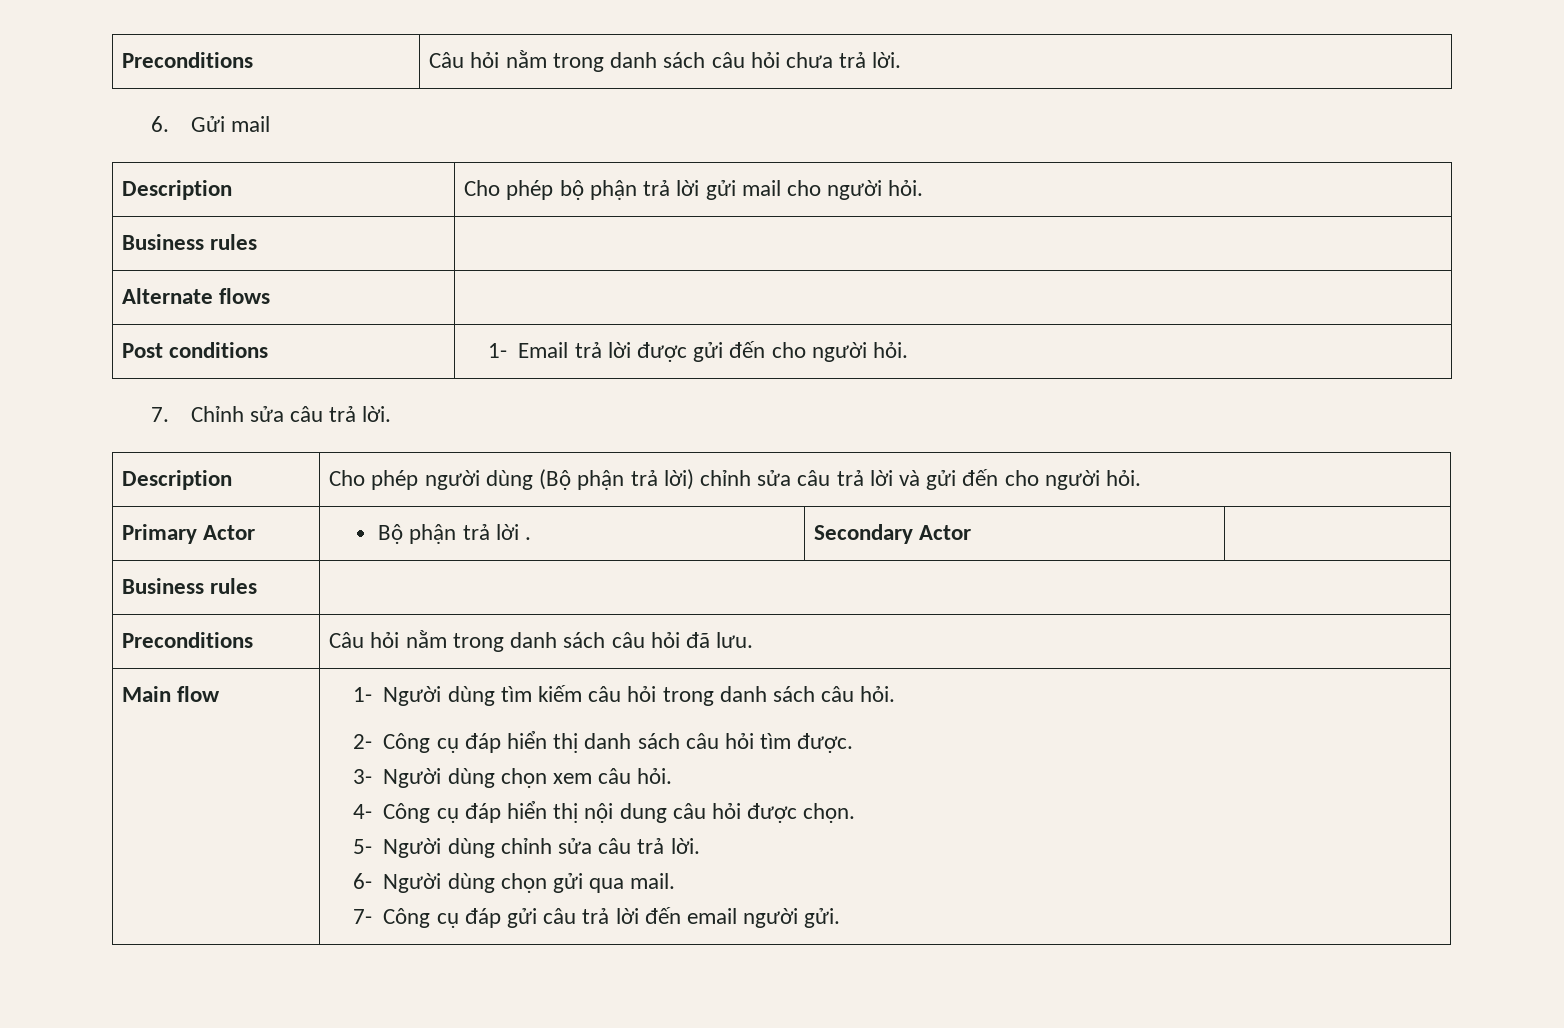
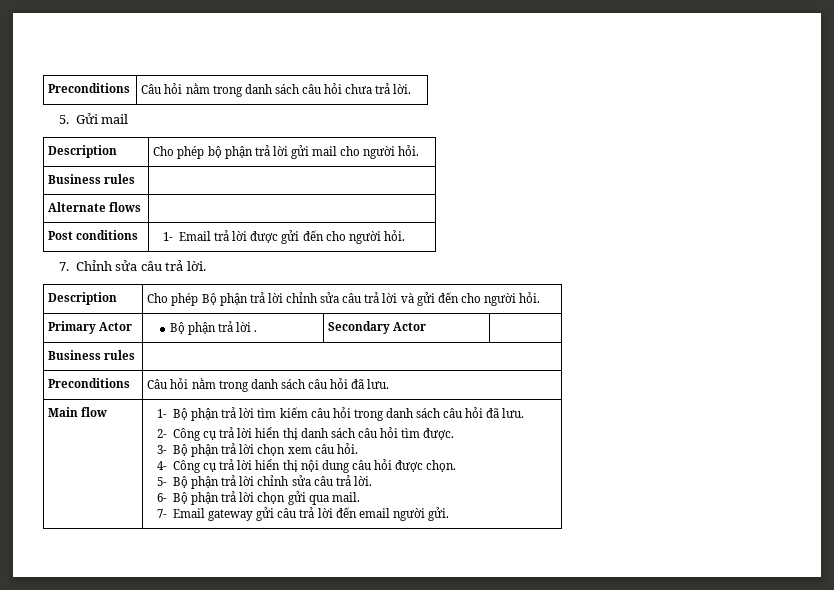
- 6. Gửi mail
+ 5. Gửi mail
- Description | Cho phép người dùng (Bộ phận trả lời) chỉnh sửa câu trả lời và gửi đến cho người hỏi.
+ Description | Cho phép Bộ phận trả lời chỉnh sửa câu trả lời và gửi đến cho người hỏi.
- 1- Người dùng tìm kiếm câu hỏi trong danh sách câu hỏi.
+ 1- Bộ phận trả lời tìm kiếm câu hỏi trong danh sách câu hỏi đã lưu.
- 2- Công cụ đáp hiển thị danh sách câu hỏi tìm được.
+ 2- Công cụ trả lời hiển thị danh sách câu hỏi tìm được.
- 3- Người dùng chọn xem câu hỏi.
+ 3- Bộ phận trả lời chọn xem câu hỏi.
- 4- Công cụ đáp hiển thị nội dung câu hỏi được chọn.
+ 4- Công cụ trả lời hiển thị nội dung câu hỏi được chọn.
- 5- Người dùng chỉnh sửa câu trả lời.
+ 5- Bộ phận trả lời chỉnh sửa câu trả lời.
- 6- Người dùng chọn gửi qua mail.
+ 6- Bộ phận trả lời chọn gửi qua mail.
- 7- Công cụ đáp gửi câu trả lời đến email người gửi.
+ 7- Email gateway gửi câu trả lời đến email người gửi.

